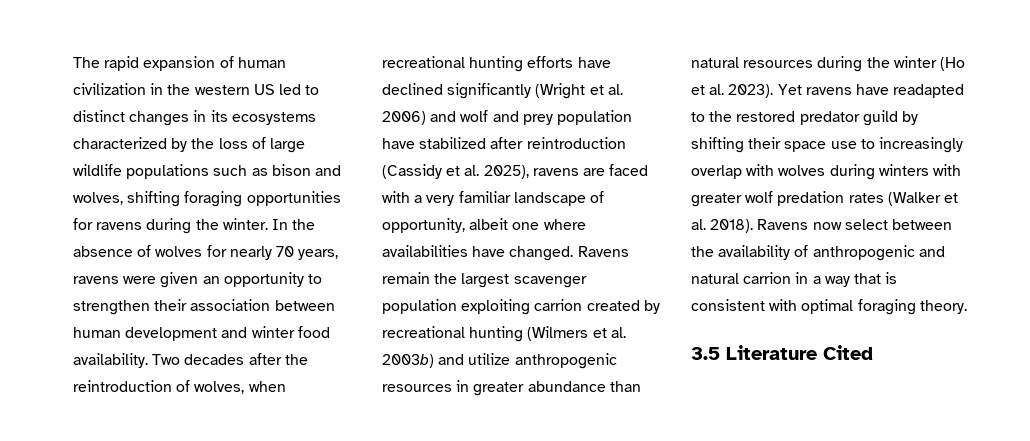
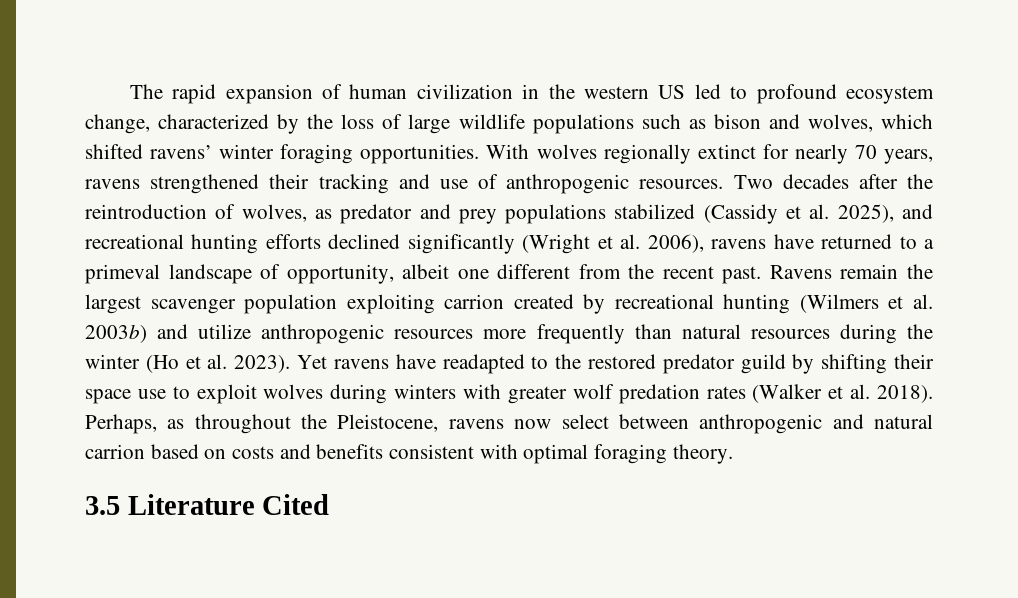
- The rapid expansion of human civilization in the western US led to distinct changes in its ecosystems characterized by the loss of large wildlife populations such as bison and wolves, shifting foraging opportunities for ravens during the winter. In the absence of wolves for nearly 70 years, ravens were given an opportunity to strengthen their association between human development and winter food availability.
+ The rapid expansion of human civilization in the western US led to profound ecosystem change, characterized by the loss of large wildlife populations such as bison and wolves, which shifted ravens’ winter foraging opportunities. With wolves regionally extinct for nearly 70 years, ravens strengthened their tracking and use of anthropogenic resources.
- Two decades after the reintroduction of wolves, when recreational hunting efforts have declined significantly (Wright et al. 2006) and wolf and prey population have stabilized after reintroduction (Cassidy et al. 2025), ravens are faced with a very familiar landscape of opportunity, albeit one where availabilities have changed.
+ Two decades after the reintroduction of wolves, as predator and prey populations stabilized (Cassidy et al. 2025), and recreational hunting efforts declined significantly (Wright et al. 2006), ravens have returned to a primeval landscape of opportunity, albeit one different from the recent past.
- Ravens remain the largest scavenger population exploiting carrion created by recreational hunting (Wilmers et al. 2003b) and utilize anthropogenic resources in greater abundance than natural resources during the winter (Ho et al. 2023).
+ Ravens remain the largest scavenger population exploiting carrion created by recreational hunting (Wilmers et al. 2003b) and utilize anthropogenic resources more frequently than natural resources during the winter (Ho et al. 2023).
- Yet ravens have readapted to the restored predator guild by shifting their space use to increasingly overlap with wolves during winters with greater wolf predation rates (Walker et al. 2018).
+ Yet ravens have readapted to the restored predator guild by shifting their space use to exploit wolves during winters with greater wolf predation rates (Walker et al. 2018).
- Ravens now select between the availability of anthropogenic and natural carrion in a way that is consistent with optimal foraging theory.
+ Perhaps, as throughout the Pleistocene, ravens now select between anthropogenic and natural carrion based on costs and benefits consistent with optimal foraging theory.

